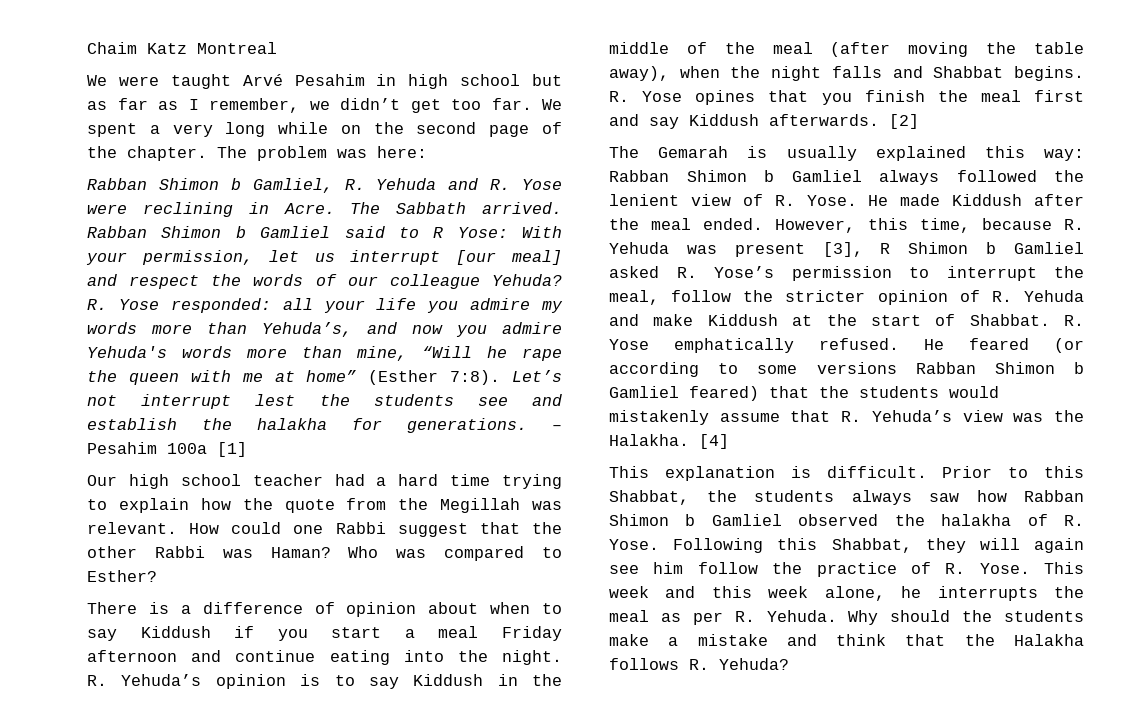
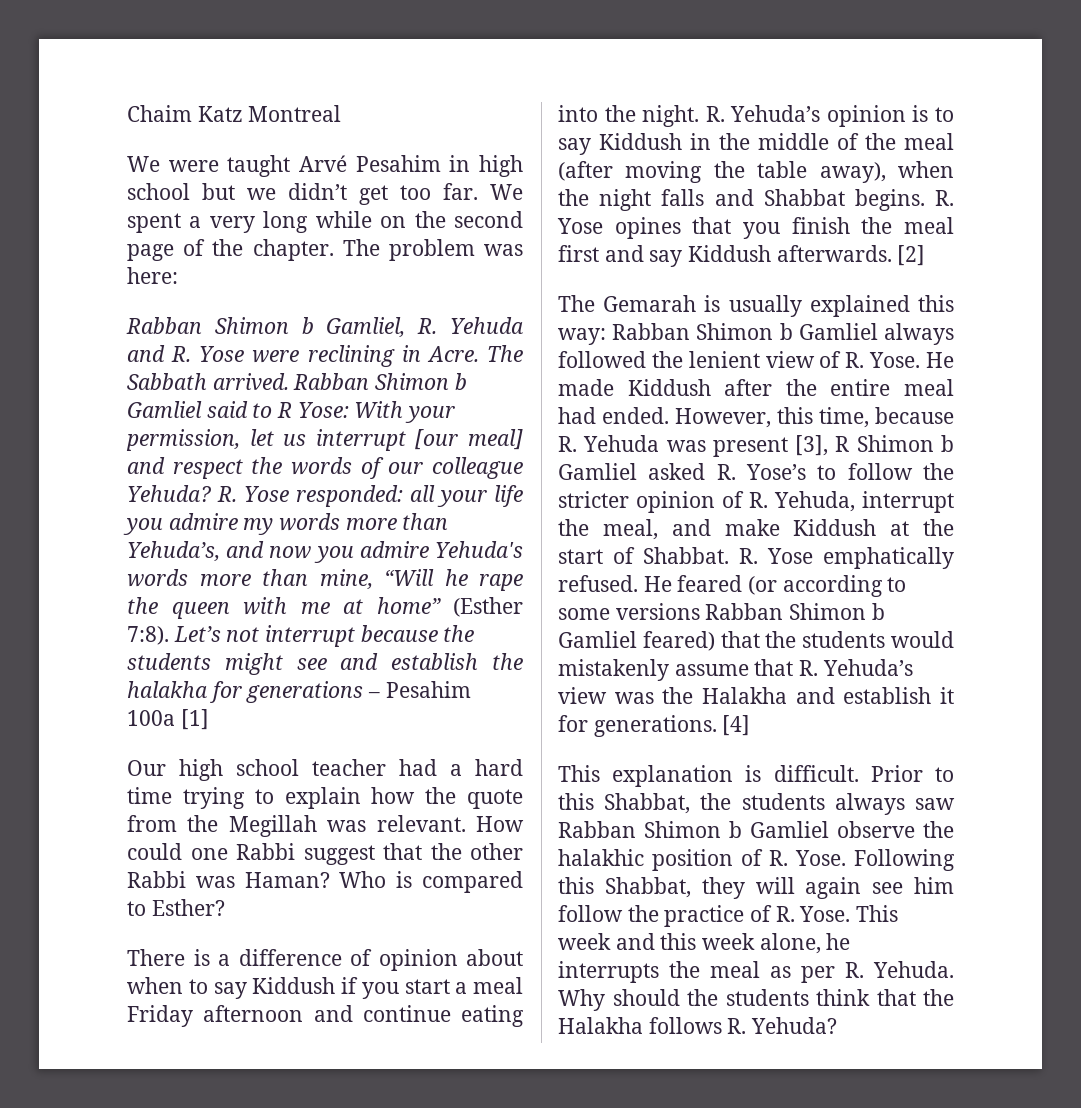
- We were taught Arvé Pesahim in high school but as far as I remember, we didn’t get too far.
+ We were taught Arvé Pesahim in high school but we didn’t get too far.
- Let’s not interrupt lest the students see and establish the halakha for generations. – Pesahim 100a [1]
+ Let’s not interrupt because the students might see and establish the halakha for generations – Pesahim 100a [1]
- Who was compared to Esther?
+ Who is compared to Esther?
- He made Kiddush after the meal ended.
+ He made Kiddush after the entire meal had ended.
- However, this time, because R. Yehuda was present [3], R Shimon b Gamliel asked R. Yose’s permission to interrupt the meal, follow the stricter opinion of R. Yehuda and make Kiddush at the start of Shabbat.
+ However, this time, because R. Yehuda was present [3], R Shimon b Gamliel asked R. Yose’s to follow the stricter opinion of R. Yehuda, interrupt the meal, and make Kiddush at the start of Shabbat.
- He feared (or according to some versions Rabban Shimon b Gamliel feared) that the students would mistakenly assume that R. Yehuda’s view was the Halakha.
+ He feared (or according to some versions Rabban Shimon b Gamliel feared) that the students would mistakenly assume that R. Yehuda’s view was the Halakha and establish it for generations.
- Prior to this Shabbat, the students always saw how Rabban Shimon b Gamliel observed the halakha of R. Yose.
+ Prior to this Shabbat, the students always saw Rabban Shimon b Gamliel observe the halakhic position of R. Yose.
- Why should the students make a mistake and think that the Halakha follows R. Yehuda?
+ Why should the students think that the Halakha follows R. Yehuda?

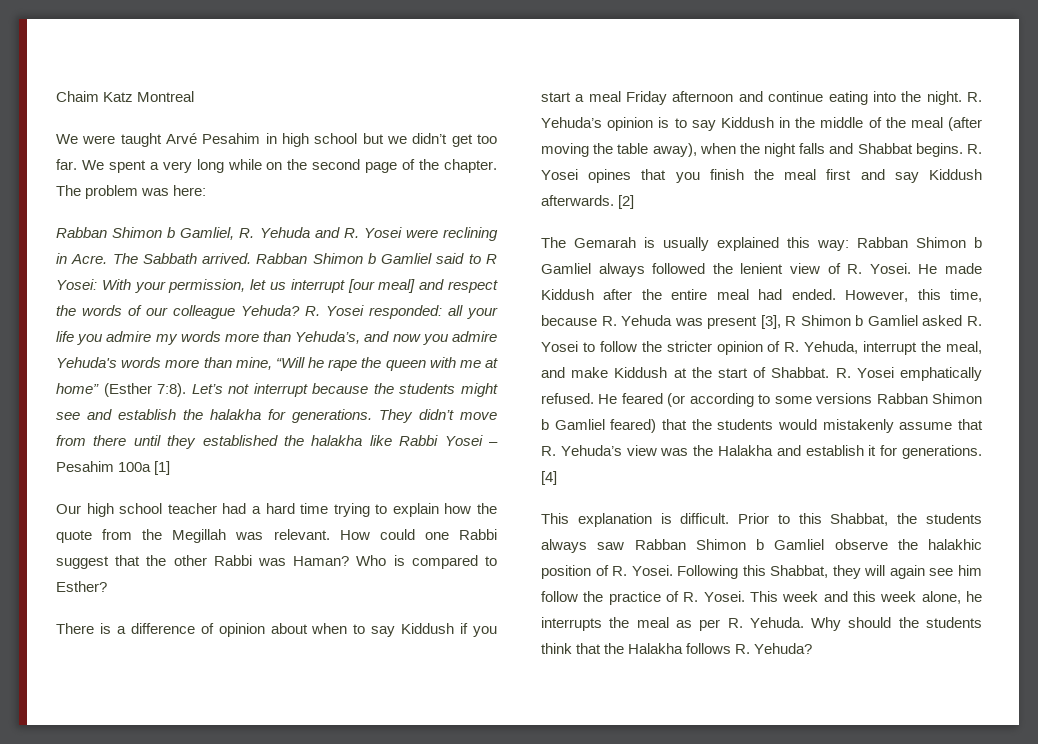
- Rabban Shimon b Gamliel, R. Yehuda and R. Yose were reclining in Acre.
+ Rabban Shimon b Gamliel, R. Yehuda and R. Yosei were reclining in Acre.
- Rabban Shimon b Gamliel said to R Yose: With your permission, let us interrupt [our meal] and respect the words of our colleague Yehuda?
+ Rabban Shimon b Gamliel said to R Yosei: With your permission, let us interrupt [our meal] and respect the words of our colleague Yehuda?
- R. Yose responded: all your life you admire my words more than Yehuda’s, and now you admire Yehuda's words more than mine, “Will he rape the queen with me at home” (Esther 7:8).
+ R. Yosei responded: all your life you admire my words more than Yehuda’s, and now you admire Yehuda's words more than mine, “Will he rape the queen with me at home” (Esther 7:8).
- Let’s not interrupt because the students might see and establish the halakha for generations – Pesahim 100a [1]
+ Let’s not interrupt because the students might see and establish the halakha for generations. They didn’t move from there until they established the halakha like Rabbi Yosei – Pesahim 100a [1]
- R. Yose opines that you finish the meal first and say Kiddush afterwards.
+ R. Yosei opines that you finish the meal first and say Kiddush afterwards.
- The Gemarah is usually explained this way: Rabban Shimon b Gamliel always followed the lenient view of R. Yose.
+ The Gemarah is usually explained this way: Rabban Shimon b Gamliel always followed the lenient view of R. Yosei.
- However, this time, because R. Yehuda was present [3], R Shimon b Gamliel asked R. Yose’s to follow the stricter opinion of R. Yehuda, interrupt the meal, and make Kiddush at the start of Shabbat.
+ However, this time, because R. Yehuda was present [3], R Shimon b Gamliel asked R. Yosei to follow the stricter opinion of R. Yehuda, interrupt the meal, and make Kiddush at the start of Shabbat.
- R. Yose emphatically refused.
+ R. Yosei emphatically refused.
- Prior to this Shabbat, the students always saw Rabban Shimon b Gamliel observe the halakhic position of R. Yose.
+ Prior to this Shabbat, the students always saw Rabban Shimon b Gamliel observe the halakhic position of R. Yosei.
- Following this Shabbat, they will again see him follow the practice of R. Yose.
+ Following this Shabbat, they will again see him follow the practice of R. Yosei.

